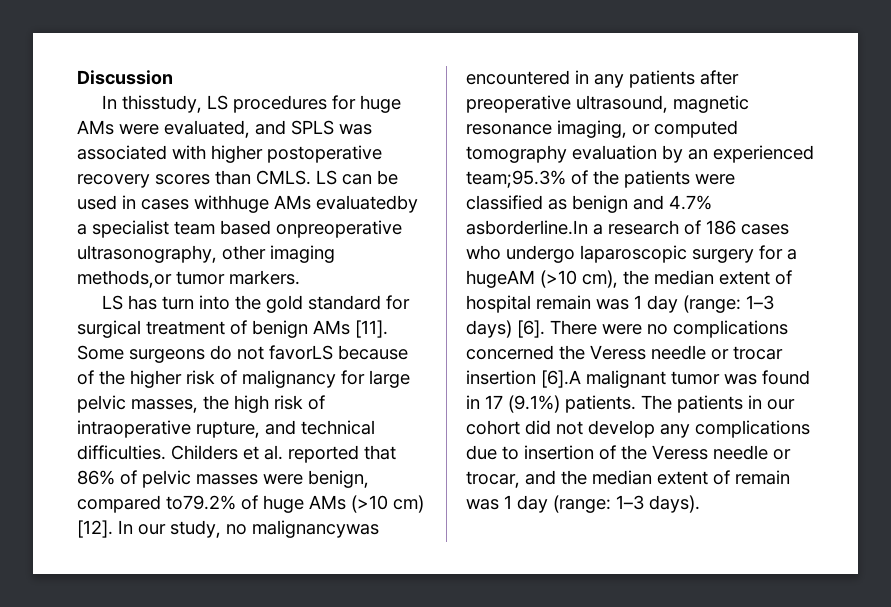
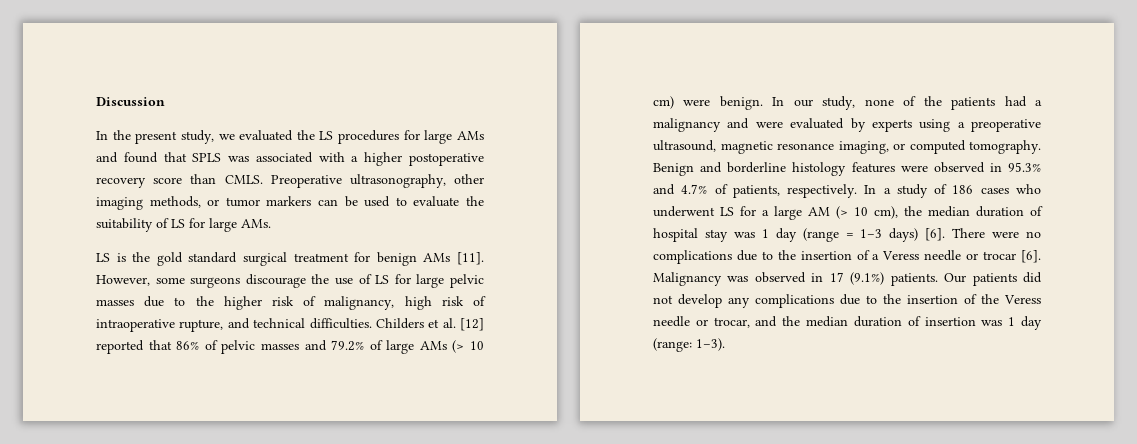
- In thisstudy, LS procedures for huge AMs were evaluated, and SPLS was associated with higher postoperative recovery scores than CMLS.
+ In the present study, we evaluated the LS procedures for large AMs and found that SPLS was associated with a higher postoperative recovery score than CMLS.
- LS can be used in cases withhuge AMs evaluatedby a specialist team based onpreoperative ultrasonography, other imaging methods,or tumor markers.
- LS has turn into the gold standard for surgical treatment of benign AMs [11].
+ Preoperative ultrasonography, other imaging methods, or tumor markers can be used to evaluate the suitability of LS for large AMs.
+ LS is the gold standard surgical treatment for benign AMs [11].
- Some surgeons do not favorLS because of the higher risk of malignancy for large pelvic masses, the high risk of intraoperative rupture, and technical difficulties.
+ However, some surgeons discourage the use of LS for large pelvic masses due to the higher risk of malignancy, high risk of intraoperative rupture, and technical difficulties.
- Childers et al. reported that 86% of pelvic masses were benign, compared to79.2% of huge AMs (>10 cm) [12]. In our study, no malignancywas encountered in any patients after preoperative ultrasound, magnetic resonance imaging, or computed tomography evaluation by an experienced team;95.3% of the patients were classified as benign and 4.7% asborderline.In a research of 186 cases who undergo laparoscopic surgery for a hugeAM (>10 cm), the median extent of hospital remain was 1 day (range: 1–3 days) [6].
+ Childers et al. [12] reported that 86% of pelvic masses and 79.2% of large AMs (> 10 cm) were benign. In our study, none of the patients had a malignancy and were evaluated by experts using a preoperative ultrasound, magnetic resonance imaging, or computed tomography. Benign and borderline histology features were observed in 95.3% and 4.7% of patients, respectively. In a study of 186 cases who underwent LS for a large AM (> 10 cm), the median duration of hospital stay was 1 day (range = 1–3 days) [6].
- There were no complications concerned the Veress needle or trocar insertion [6].A malignant tumor was found in 17 (9.1%) patients. The patients in our cohort did not develop any complications due to insertion of the Veress needle or trocar, and the median extent of remain was 1 day (range: 1–3 days).
+ There were no complications due to the insertion of a Veress needle or trocar [6]. Malignancy was observed in 17 (9.1%) patients. Our patients did not develop any complications due to the insertion of the Veress needle or trocar, and the median duration of insertion was 1 day (range: 1–3).

